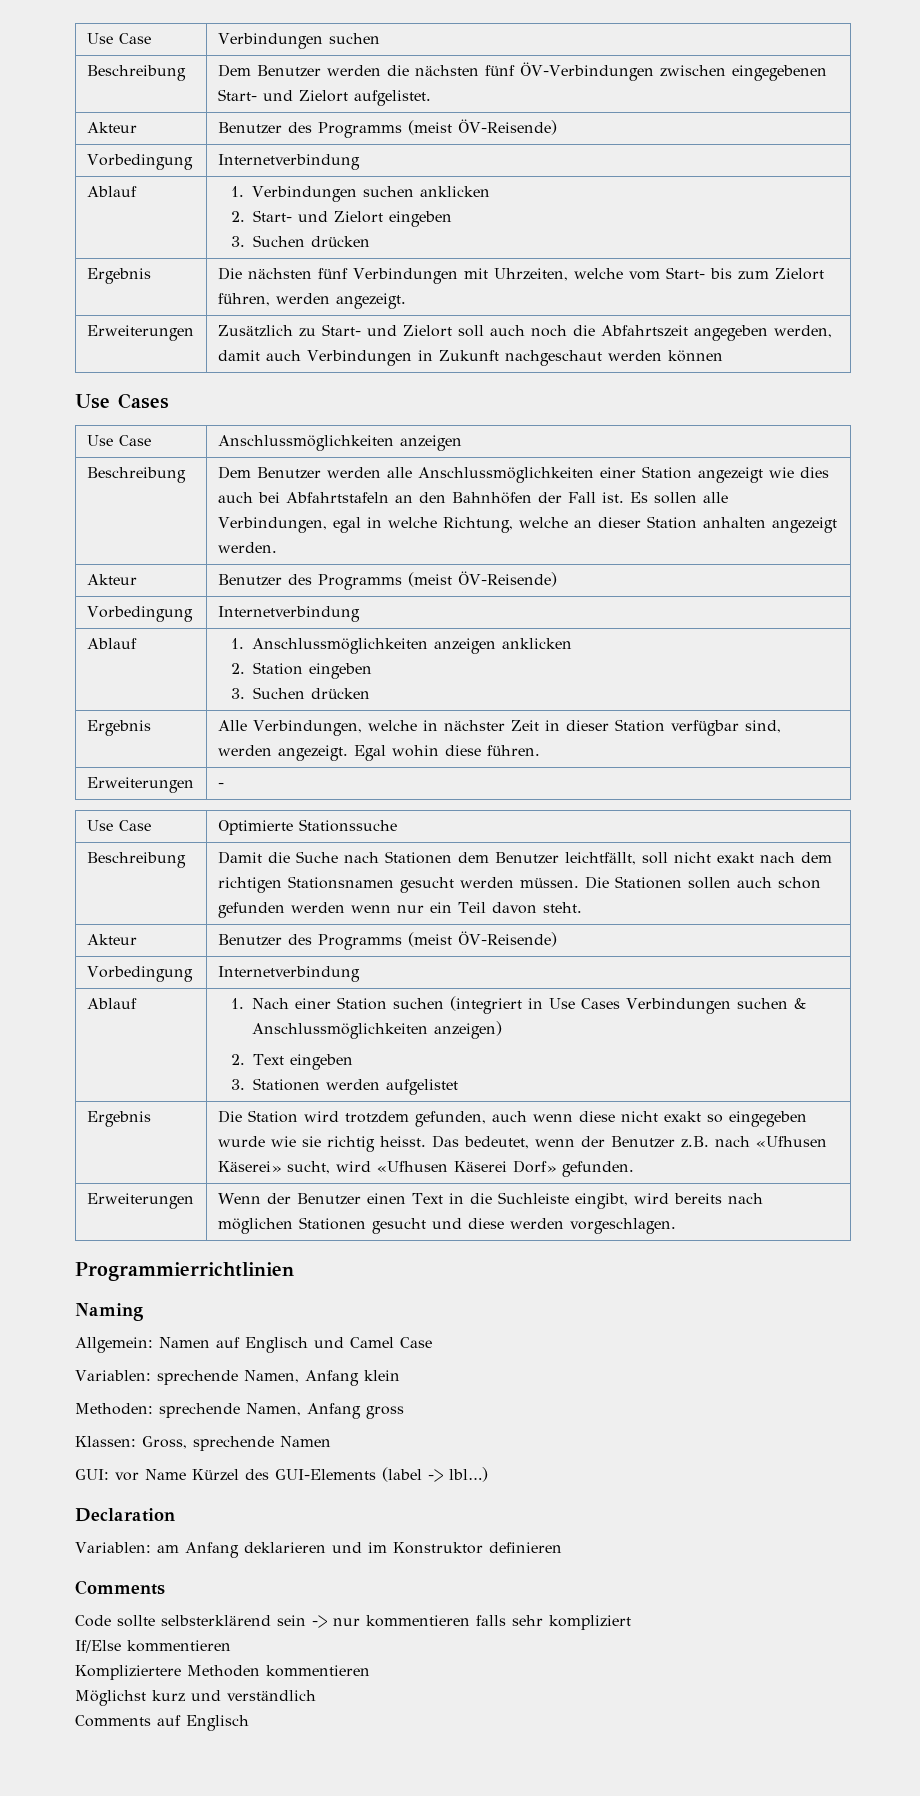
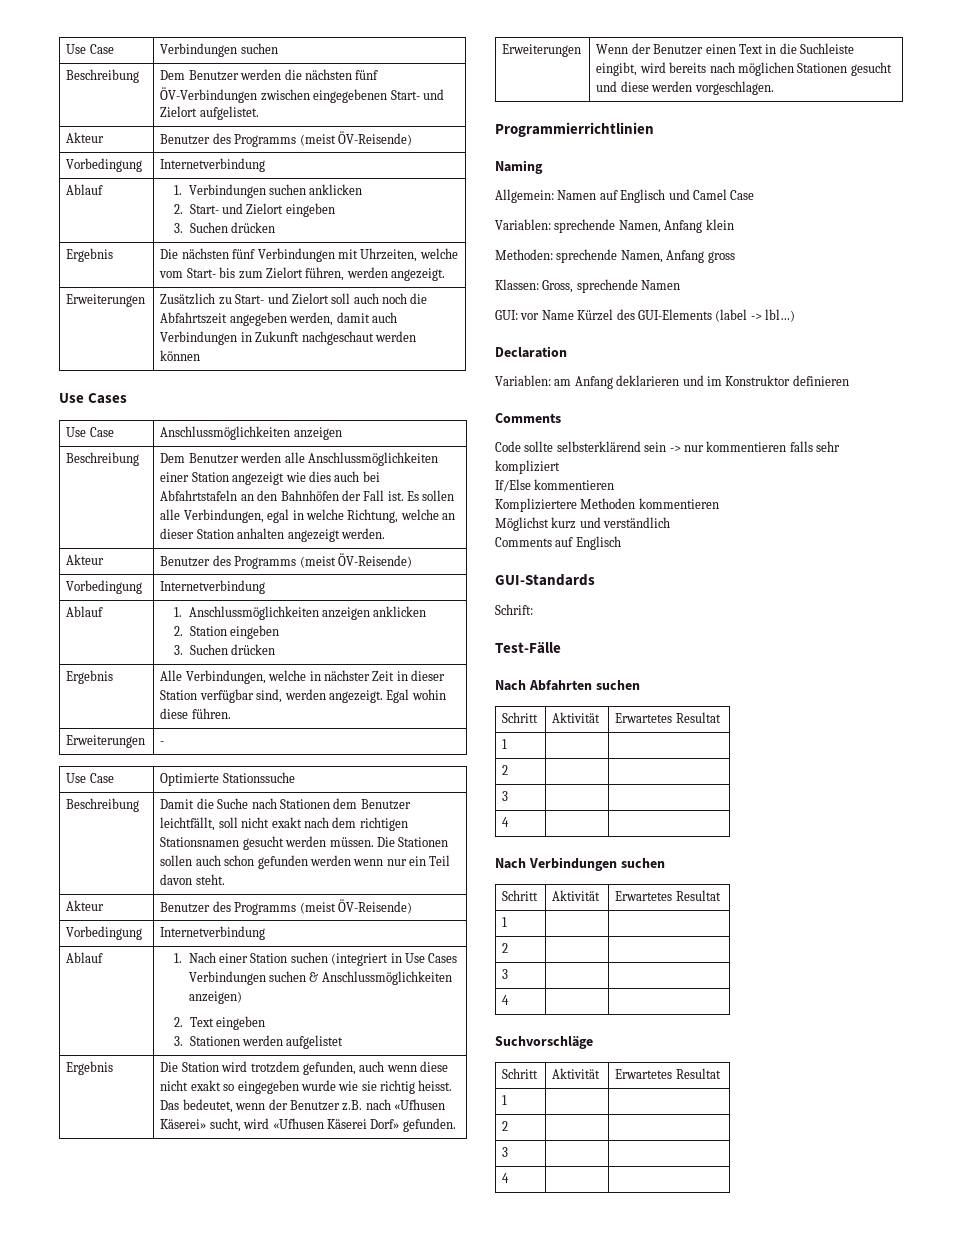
+ GUI-Standards
+ Schrift:
+ Test-Fälle
+ Nach Abfahrten suchen
+ Schritt | Aktivität | Erwartetes Resultat
+ 1 | |
+ 2 | |
+ 3 | |
+ 4 | |
+ Nach Verbindungen suchen
+ Schritt | Aktivität | Erwartetes Resultat
+ 1 | |
+ 2 | |
+ 3 | |
+ 4 | |
+ Suchvorschläge
+ Schritt | Aktivität | Erwartetes Resultat
+ 1 | |
+ 2 | |
+ 3 | |
+ 4 | |

